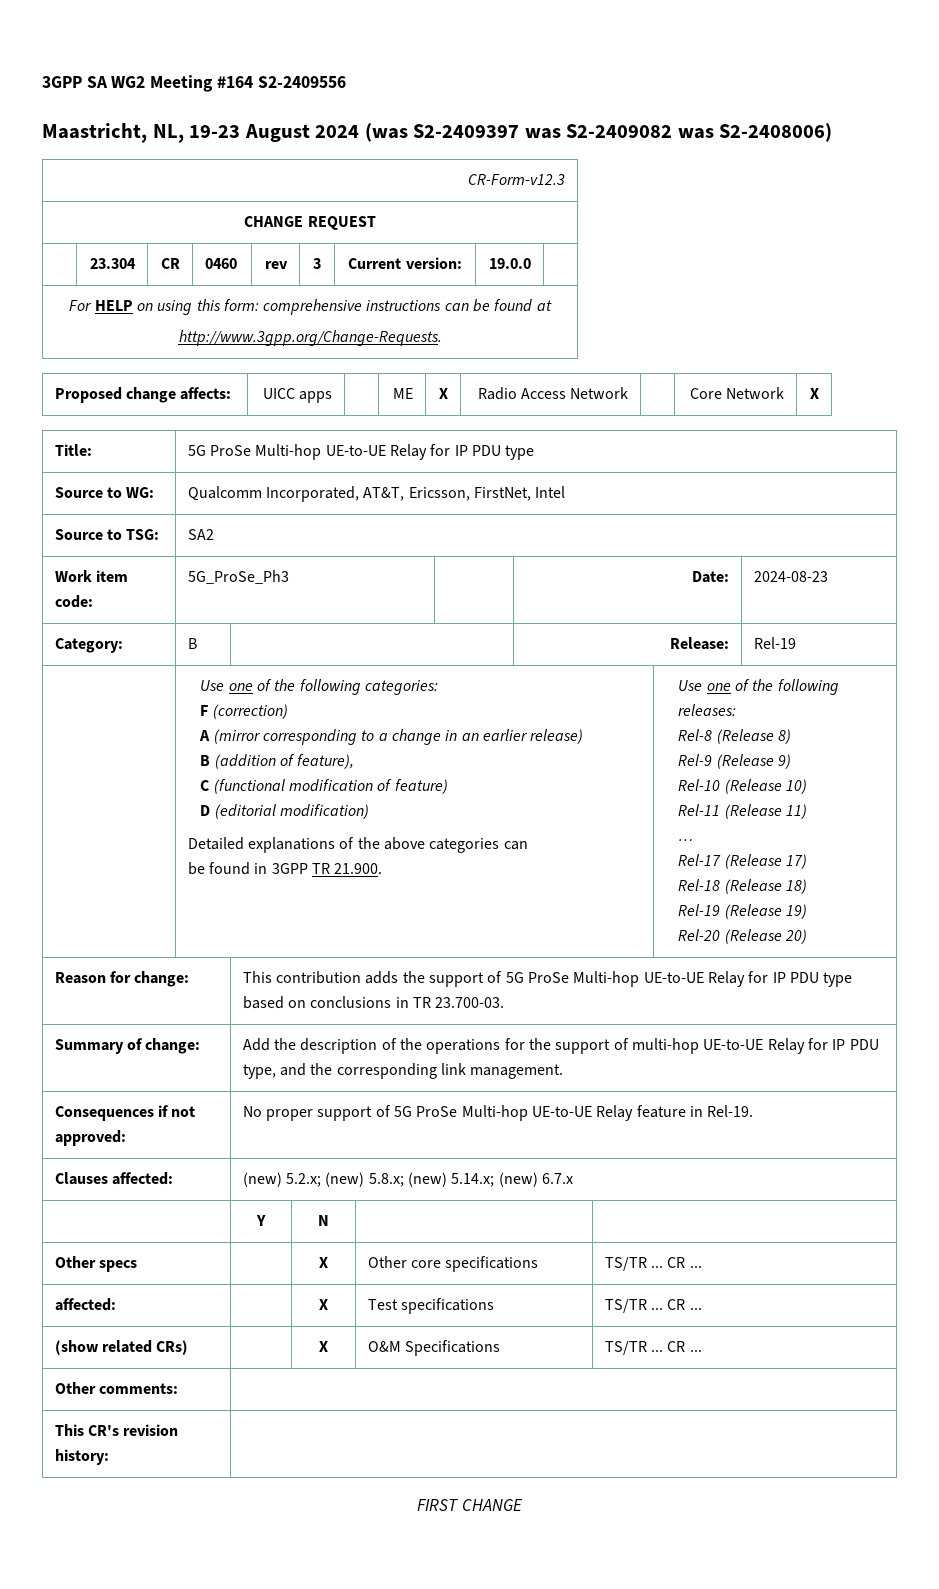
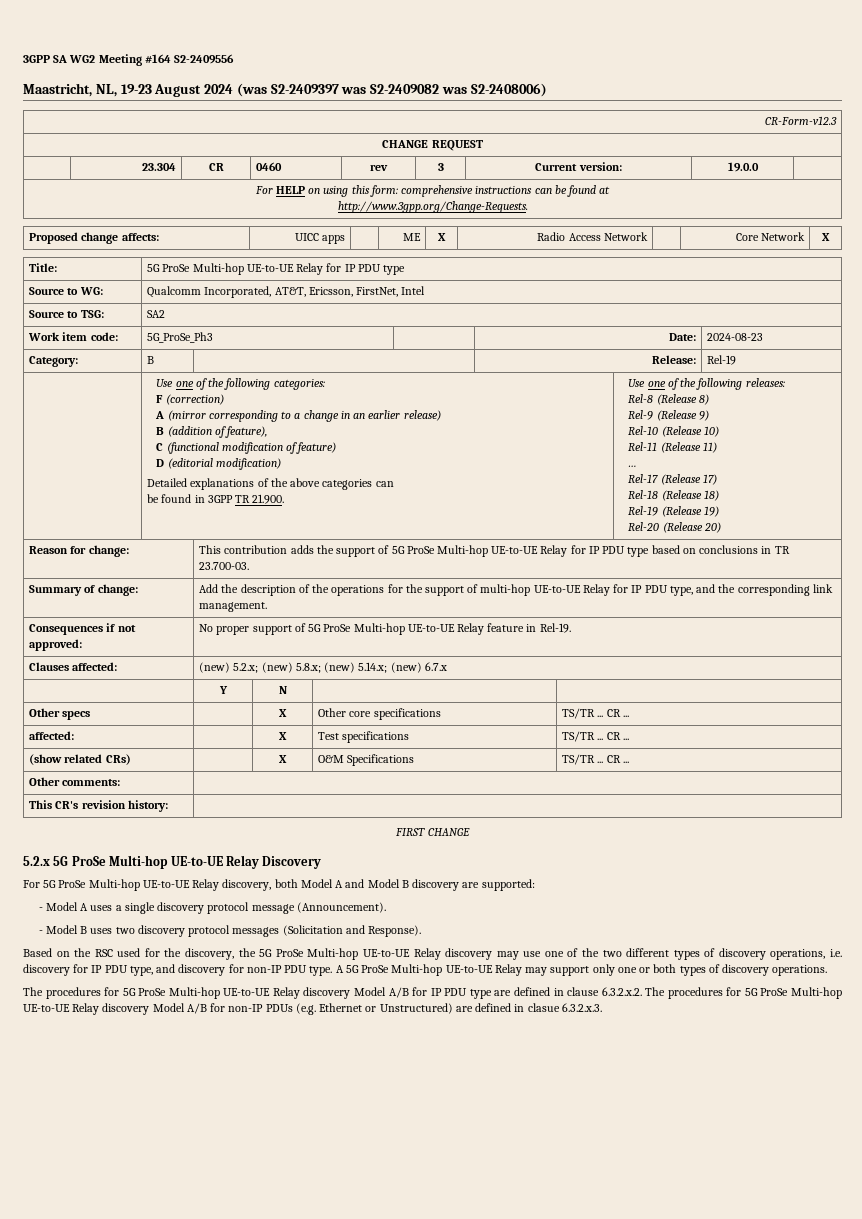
+ 5.2.x 5G ProSe Multi-hop UE-to-UE Relay Discovery
+ For 5G ProSe Multi-hop UE-to-UE Relay discovery, both Model A and Model B discovery are supported:
+ - Model A uses a single discovery protocol message (Announcement).
+ - Model B uses two discovery protocol messages (Solicitation and Response).
+ Based on the RSC used for the discovery, the 5G ProSe Multi-hop UE-to-UE Relay discovery may use one of the two different types of discovery operations, i.e. discovery for IP PDU type, and discovery for non-IP PDU type. A 5G ProSe Multi-hop UE-to-UE Relay may support only one or both types of discovery operations.
+ The procedures for 5G ProSe Multi-hop UE-to-UE Relay discovery Model A/B for IP PDU type are defined in clause 6.3.2.x.2. The procedures for 5G ProSe Multi-hop UE-to-UE Relay discovery Model A/B for non-IP PDUs (e.g. Ethernet or Unstructured) are defined in clasue 6.3.2.x.3.

